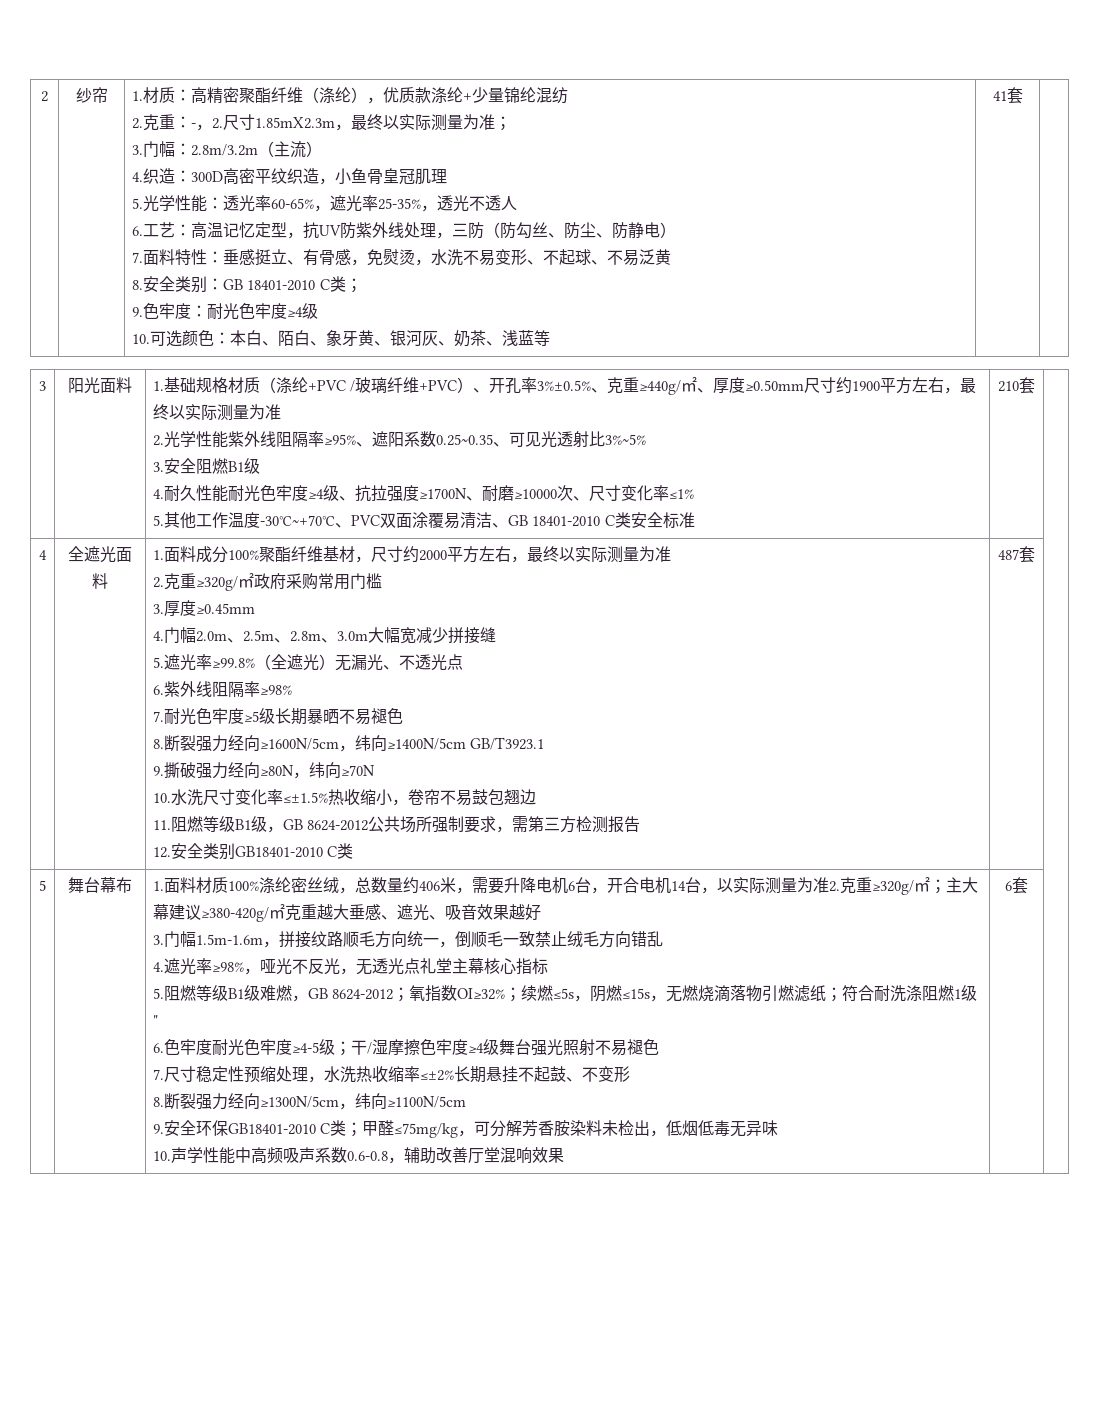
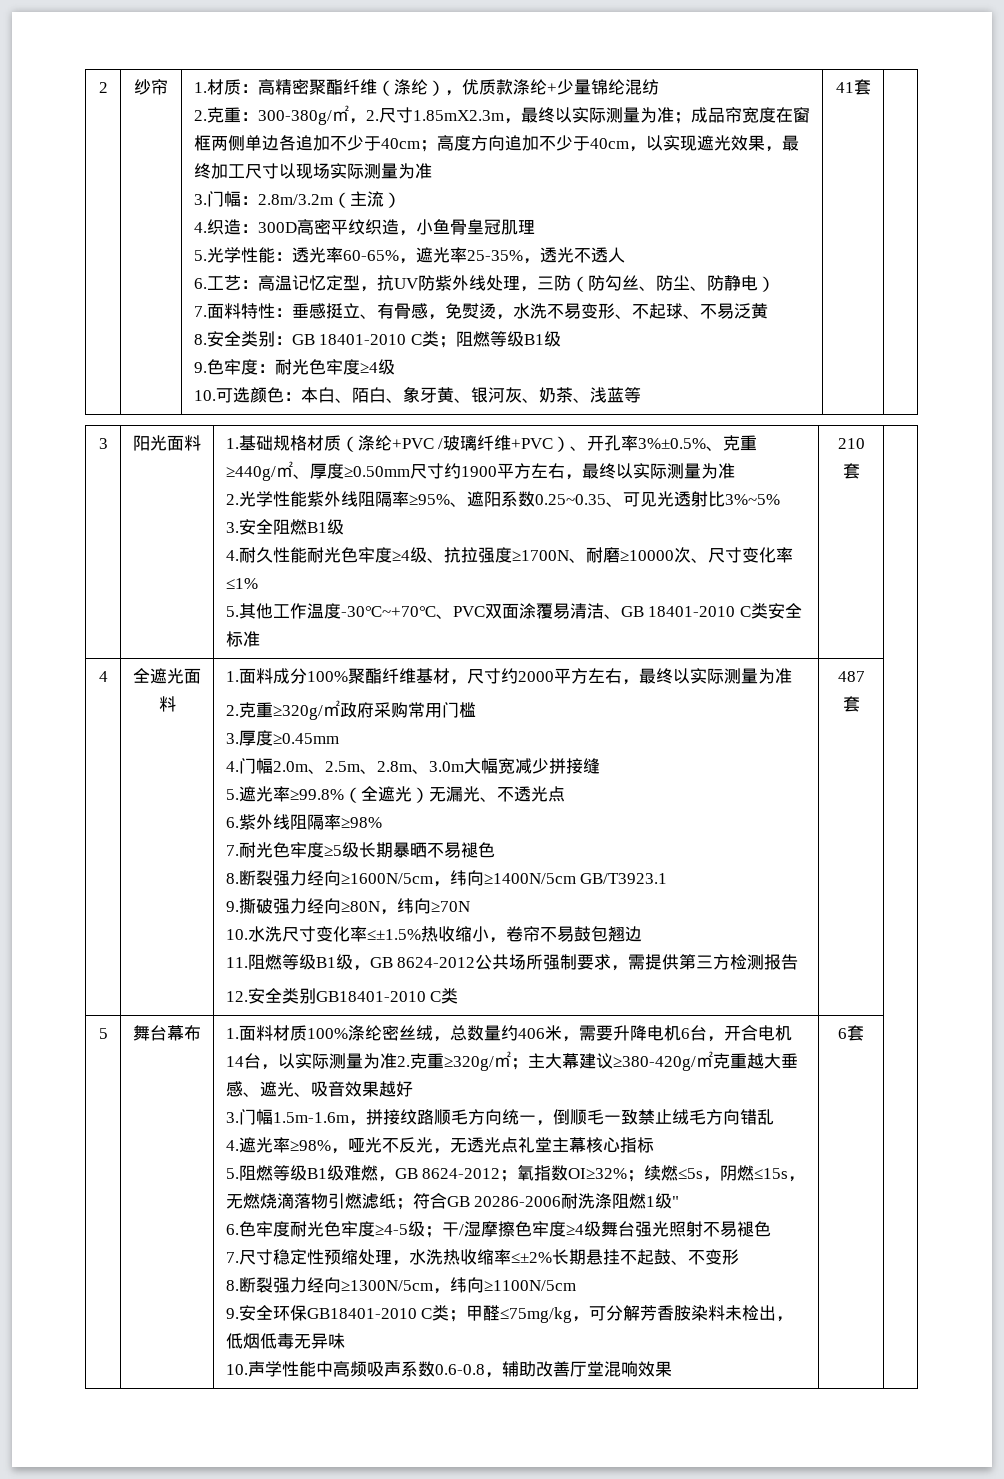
- 2.克重：-，2.尺寸1.85mX2.3m，最终以实际测量为准；
+ 2.克重：300-380g/㎡，2.尺寸1.85mX2.3m，最终以实际测量为准；成品帘宽度在窗框两侧单边各追加不少于40cm；高度方向追加不少于40cm，以实现遮光效果，最终加工尺寸以现场实际测量为准
- 8.安全类别：GB 18401-2010 C类；
+ 8.安全类别：GB 18401-2010 C类；阻燃等级B1级
- 11.阻燃等级B1级，GB 8624‑2012公共场所强制要求，需第三方检测报告
+ 11.阻燃等级B1级，GB 8624‑2012公共场所强制要求，需提供第三方检测报告
- 5.阻燃等级B1级难燃，GB 8624‑2012；氧指数OI≥32%；续燃≤5s，阴燃≤15s，无燃烧滴落物引燃滤纸；符合耐洗涤阻燃1级"
+ 5.阻燃等级B1级难燃，GB 8624‑2012；氧指数OI≥32%；续燃≤5s，阴燃≤15s，无燃烧滴落物引燃滤纸；符合GB 20286-2006耐洗涤阻燃1级"

